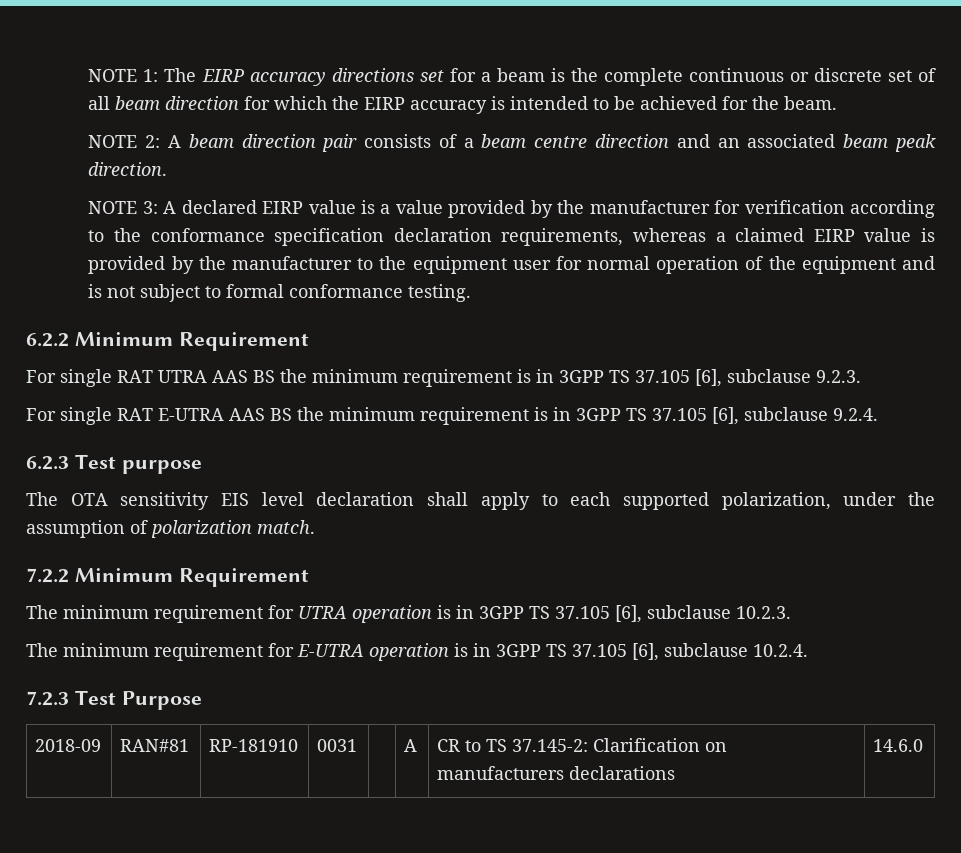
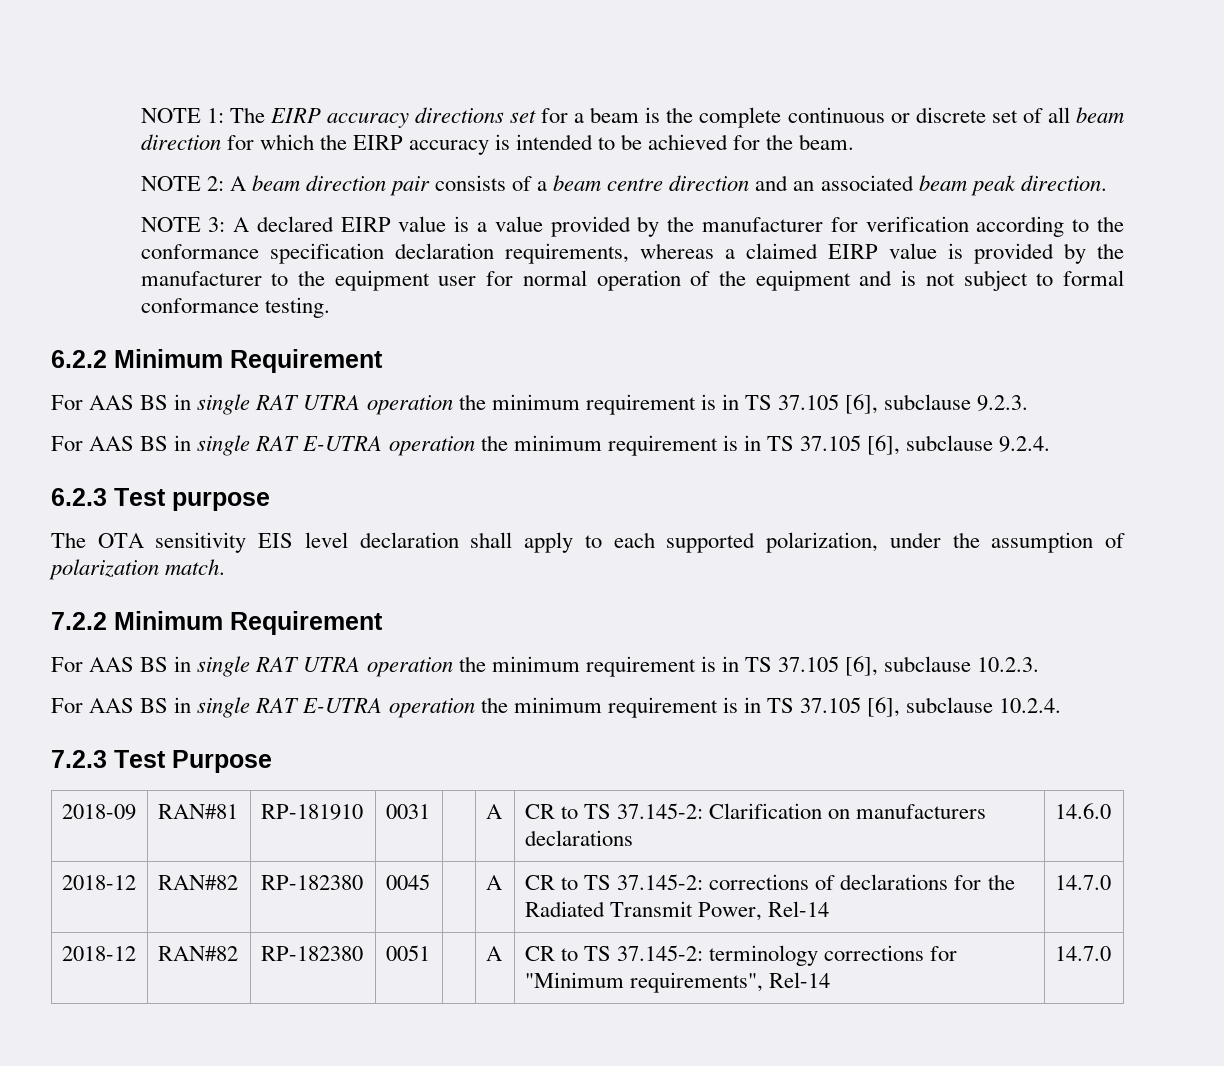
- For single RAT UTRA AAS BS the minimum requirement is in 3GPP TS 37.105 [6], subclause 9.2.3.
+ For AAS BS in single RAT UTRA operation the minimum requirement is in TS 37.105 [6], subclause 9.2.3.
- For single RAT E-UTRA AAS BS the minimum requirement is in 3GPP TS 37.105 [6], subclause 9.2.4.
+ For AAS BS in single RAT E-UTRA operation the minimum requirement is in TS 37.105 [6], subclause 9.2.4.
- The minimum requirement for UTRA operation is in 3GPP TS 37.105 [6], subclause 10.2.3.
+ For AAS BS in single RAT UTRA operation the minimum requirement is in TS 37.105 [6], subclause 10.2.3.
- The minimum requirement for E-UTRA operation is in 3GPP TS 37.105 [6], subclause 10.2.4.
+ For AAS BS in single RAT E-UTRA operation the minimum requirement is in TS 37.105 [6], subclause 10.2.4.
+ 2018-12 | RAN#82 | RP-182380 | 0045 | | A | CR to TS 37.145-2: corrections of declarations for the Radiated Transmit Power, Rel-14 | 14.7.0
+ 2018-12 | RAN#82 | RP-182380 | 0051 | | A | CR to TS 37.145-2: terminology corrections for "Minimum requirements", Rel-14 | 14.7.0

